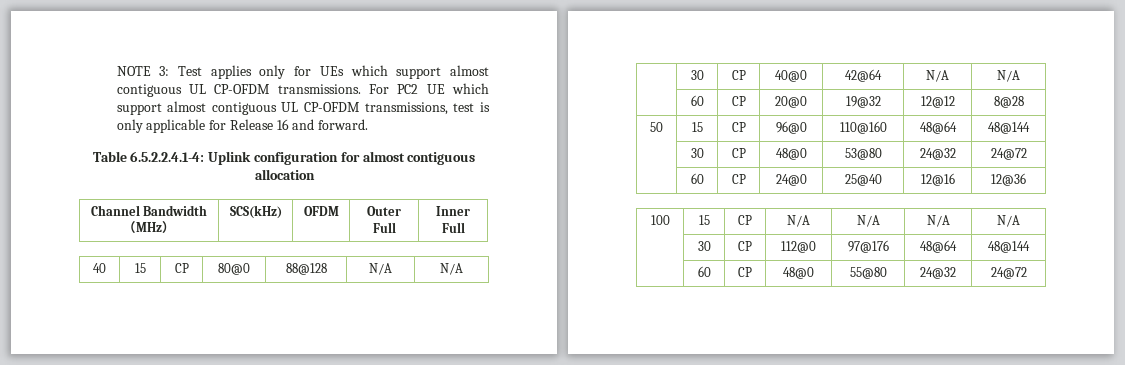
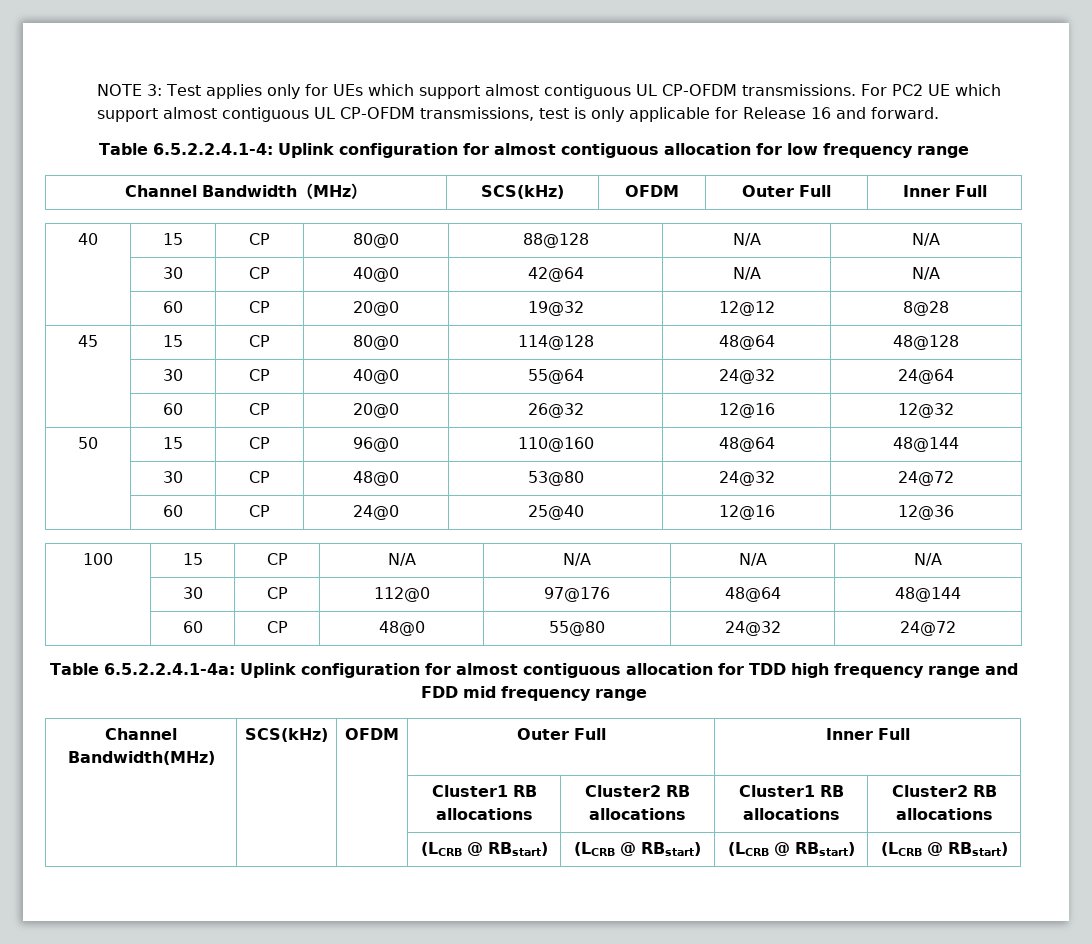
- Table 6.5.2.2.4.1-4: Uplink configuration for almost contiguous allocation
+ Table 6.5.2.2.4.1-4: Uplink configuration for almost contiguous allocation for low frequency range
+ 45 | 15 | CP | 80@0 | 114@128 | 48@64 | 48@128
+ | 30 | CP | 40@0 | 55@64 | 24@32 | 24@64
+ | 60 | CP | 20@0 | 26@32 | 12@16 | 12@32
+ Table 6.5.2.2.4.1-4a: Uplink configuration for almost contiguous allocation for TDD high frequency range and FDD mid frequency range
+ Channel Bandwidth(MHz) | SCS(kHz) | OFDM | Outer Full | Inner Full
+ | | | Cluster1 RB allocations | Cluster2 RB allocations | Cluster1 RB allocations | Cluster2 RB allocations
+ | | | (LCRB @ RBstart) | (LCRB @ RBstart) | (LCRB @ RBstart) | (LCRB @ RBstart)

